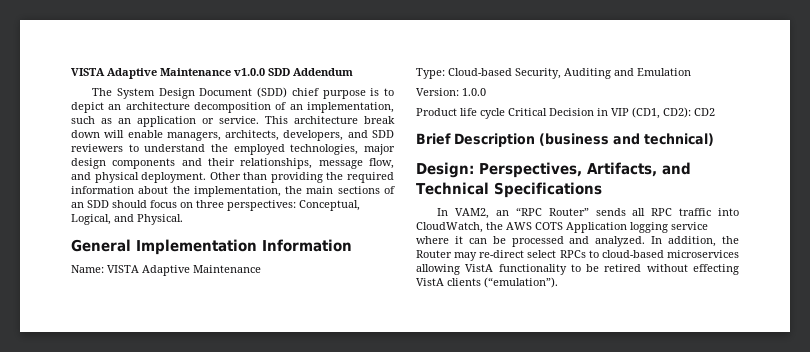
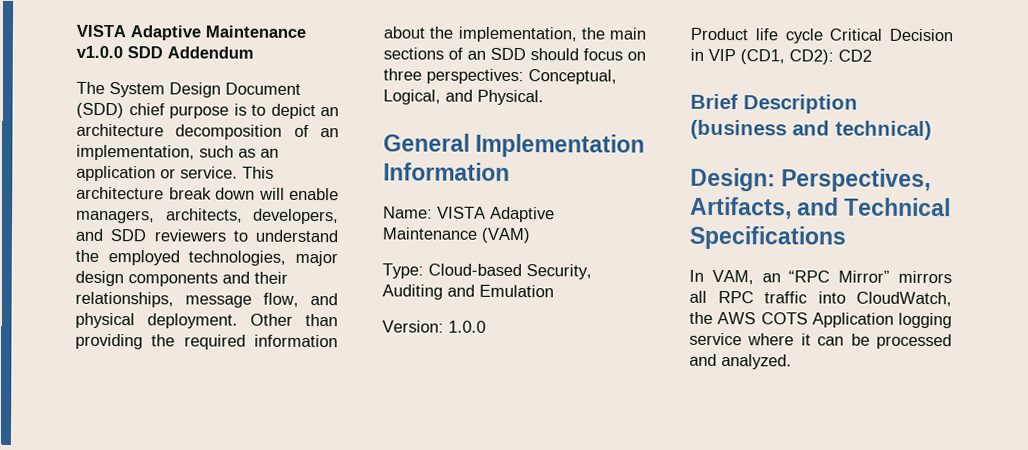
- Name: VISTA Adaptive Maintenance
+ Name: VISTA Adaptive Maintenance (VAM)
- In VAM2, an “RPC Router” sends all RPC traffic into CloudWatch, the AWS COTS Application logging service where it can be processed and analyzed. In addition, the Router may re-direct select RPCs to cloud-based microservices allowing VistA functionality to be retired without effecting VistA clients (“emulation”).
+ In VAM, an “RPC Mirror” mirrors all RPC traffic into CloudWatch, the AWS COTS Application logging service where it can be processed and analyzed.

